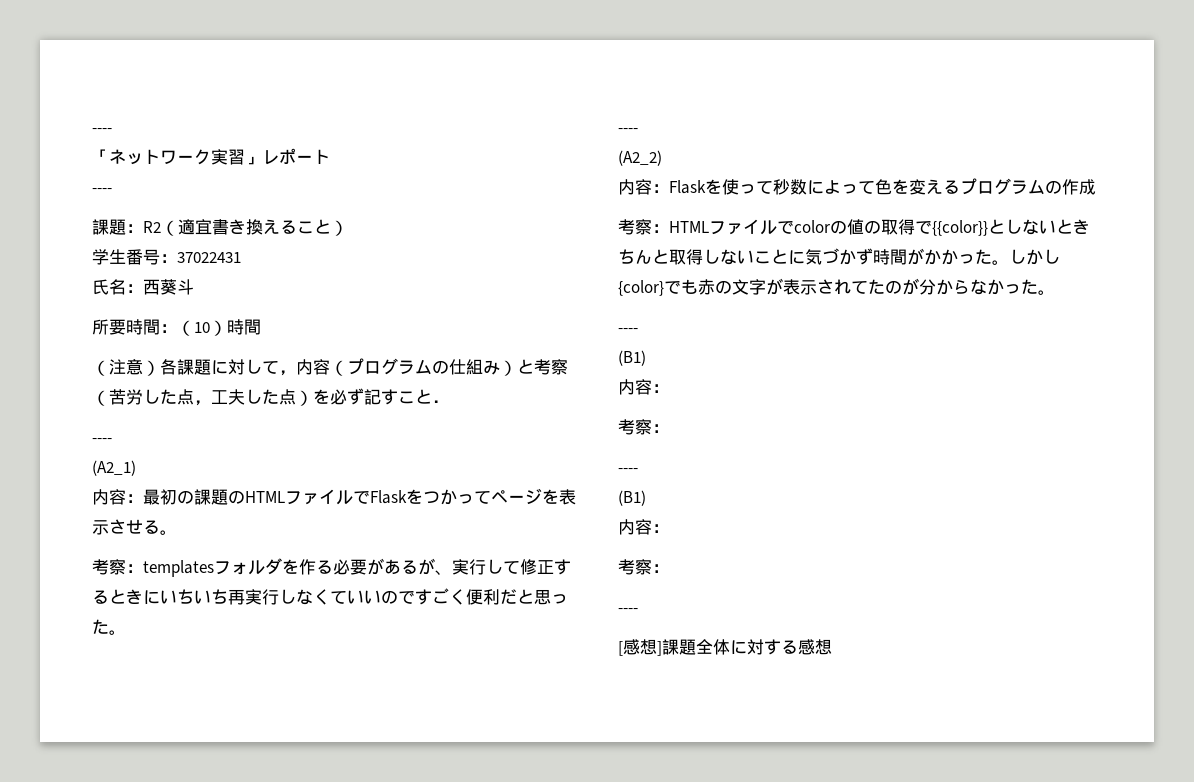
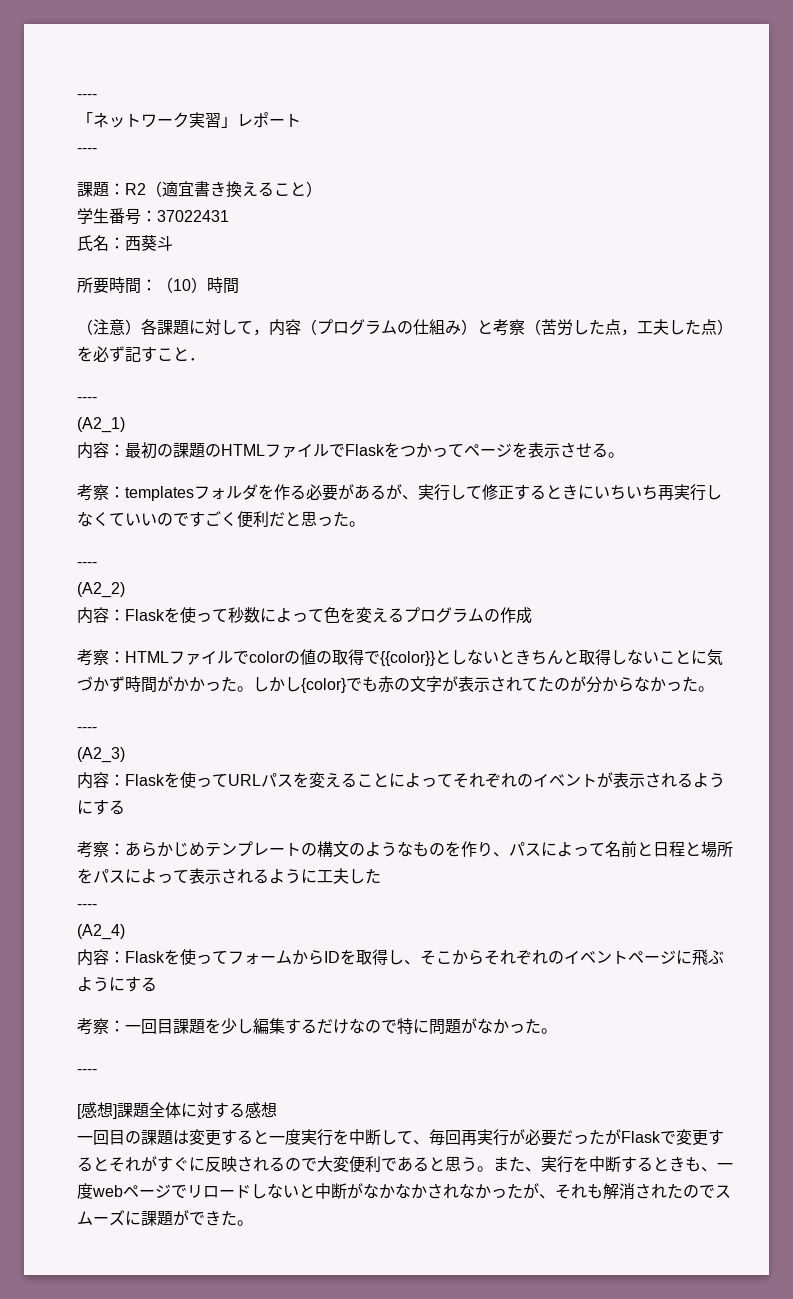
  しかし{color}でも赤の文字が表示されてたのが分からなかった。
  ----
- (B1)
- 内容：
- 考察：
+ (A2_3)
+ 内容：Flaskを使ってURLパスを変えることによってそれぞれのイベントが表示されるようにする
+ 考察：あらかじめテンプレートの構文のようなものを作り、パスによって名前と日程と場所をパスによって表示されるように工夫した
  ----
- (B1)
- 内容：
- 考察：
+ (A2_4)
+ 内容：Flaskを使ってフォームからIDを取得し、そこからそれぞれのイベントページに飛ぶようにする
+ 考察：一回目課題を少し編集するだけなので特に問題がなかった。
+ 一回目の課題は変更すると一度実行を中断して、毎回再実行が必要だったがFlaskで変更するとそれがすぐに反映されるので大変便利であると思う。また、実行を中断するときも、一度webページでリロードしないと中断がなかなかされなかったが、それも解消されたのでスムーズに課題ができた。

